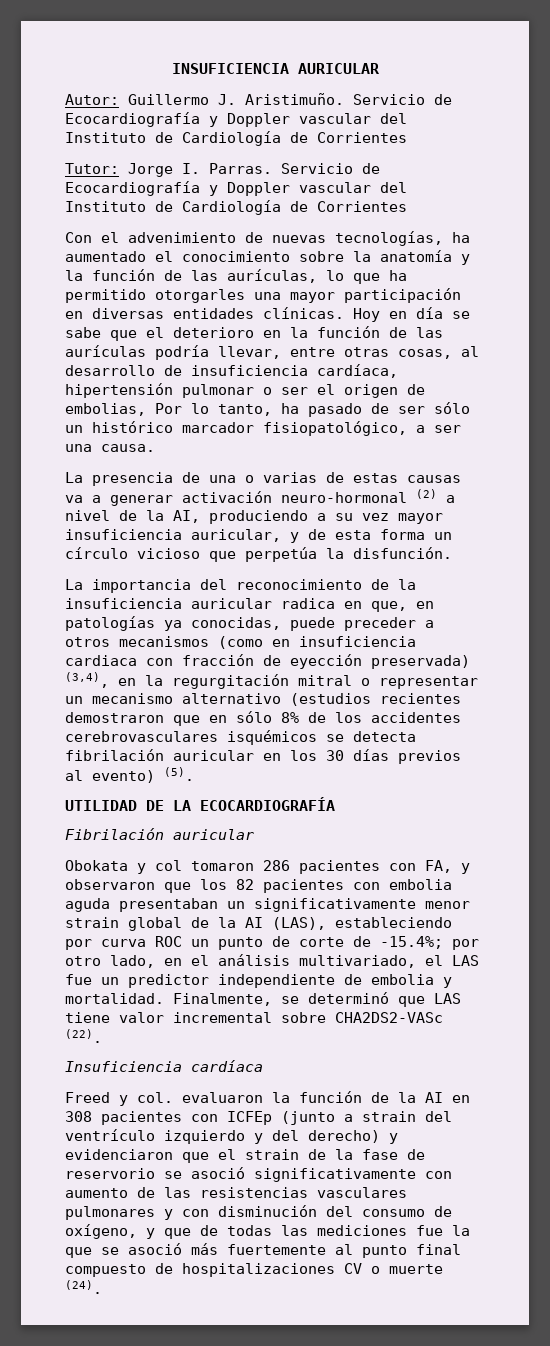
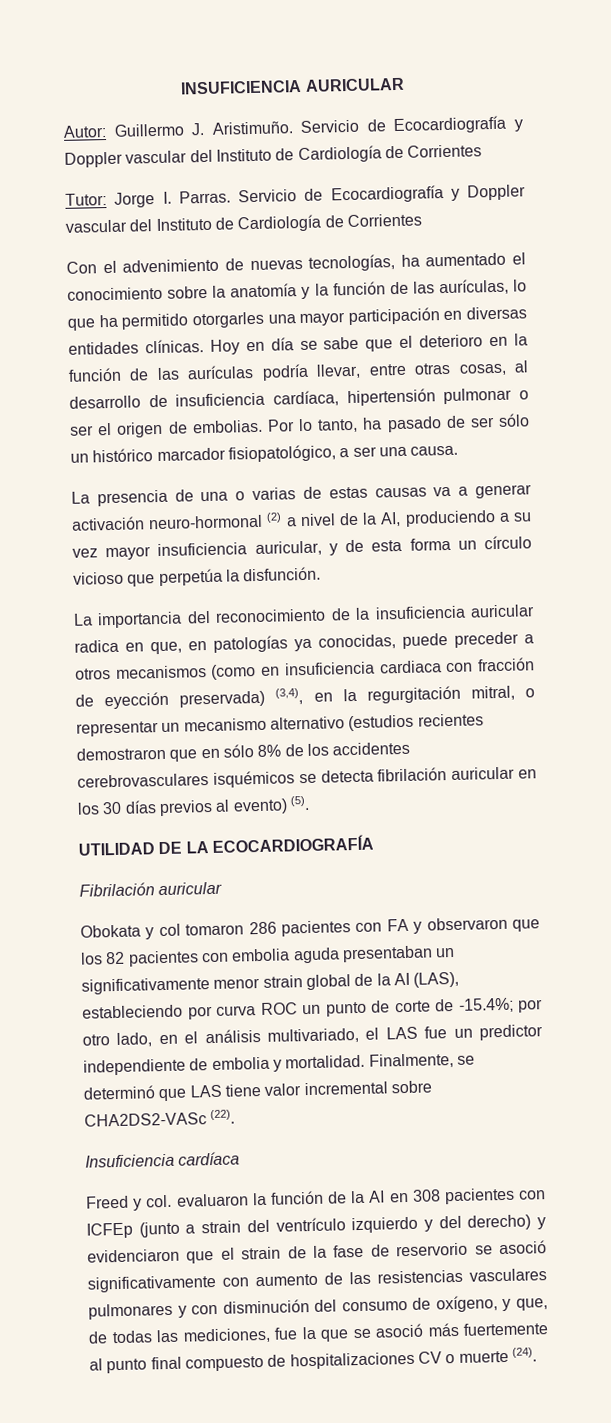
- Hoy en día se sabe que el deterioro en la función de las aurículas podría llevar, entre otras cosas, al desarrollo de insuficiencia cardíaca, hipertensión pulmonar o ser el origen de embolias, Por lo tanto, ha pasado de ser sólo un histórico marcador fisiopatológico, a ser una causa.
+ Hoy en día se sabe que el deterioro en la función de las aurículas podría llevar, entre otras cosas, al desarrollo de insuficiencia cardíaca, hipertensión pulmonar o ser el origen de embolias. Por lo tanto, ha pasado de ser sólo un histórico marcador fisiopatológico, a ser una causa.
- La importancia del reconocimiento de la insuficiencia auricular radica en que, en patologías ya conocidas, puede preceder a otros mecanismos (como en insuficiencia cardiaca con fracción de eyección preservada) (3,4), en la regurgitación mitral o representar un mecanismo alternativo (estudios recientes demostraron que en sólo 8% de los accidentes cerebrovasculares isquémicos se detecta fibrilación auricular en los 30 días previos al evento) (5).
+ La importancia del reconocimiento de la insuficiencia auricular radica en que, en patologías ya conocidas, puede preceder a otros mecanismos (como en insuficiencia cardiaca con fracción de eyección preservada) (3,4), en la regurgitación mitral, o representar un mecanismo alternativo (estudios recientes demostraron que en sólo 8% de los accidentes cerebrovasculares isquémicos se detecta fibrilación auricular en los 30 días previos al evento) (5).
- Obokata y col tomaron 286 pacientes con FA, y observaron que los 82 pacientes con embolia aguda presentaban un significativamente menor strain global de la AI (LAS), estableciendo por curva ROC un punto de corte de -15.4%; por otro lado, en el análisis multivariado, el LAS fue un predictor independiente de embolia y mortalidad.
+ Obokata y col tomaron 286 pacientes con FA y observaron que los 82 pacientes con embolia aguda presentaban un significativamente menor strain global de la AI (LAS), estableciendo por curva ROC un punto de corte de -15.4%; por otro lado, en el análisis multivariado, el LAS fue un predictor independiente de embolia y mortalidad.
- Freed y col. evaluaron la función de la AI en 308 pacientes con ICFEp (junto a strain del ventrículo izquierdo y del derecho) y evidenciaron que el strain de la fase de reservorio se asoció significativamente con aumento de las resistencias vasculares pulmonares y con disminución del consumo de oxígeno, y que de todas las mediciones fue la que se asoció más fuertemente al punto final compuesto de hospitalizaciones CV o muerte (24).
+ Freed y col. evaluaron la función de la AI en 308 pacientes con ICFEp (junto a strain del ventrículo izquierdo y del derecho) y evidenciaron que el strain de la fase de reservorio se asoció significativamente con aumento de las resistencias vasculares pulmonares y con disminución del consumo de oxígeno, y que, de todas las mediciones, fue la que se asoció más fuertemente al punto final compuesto de hospitalizaciones CV o muerte (24).

